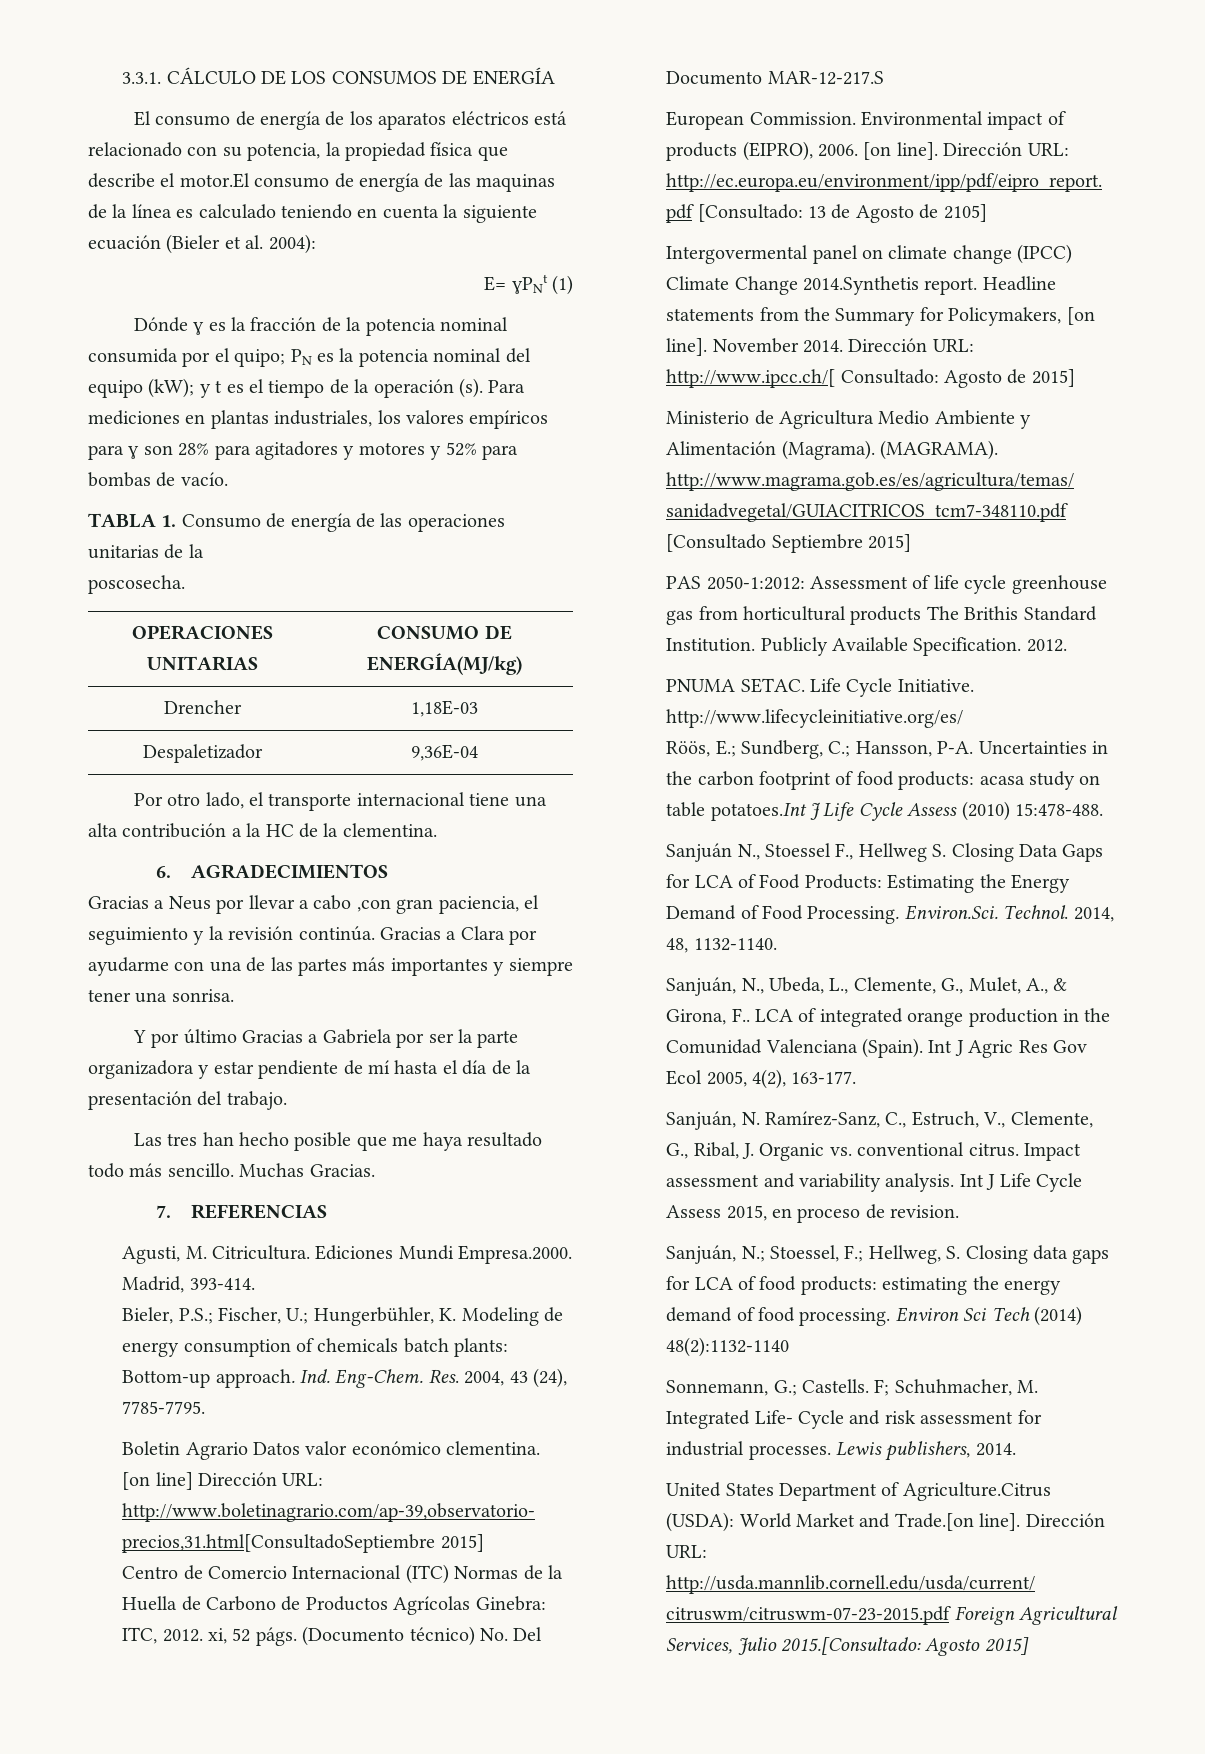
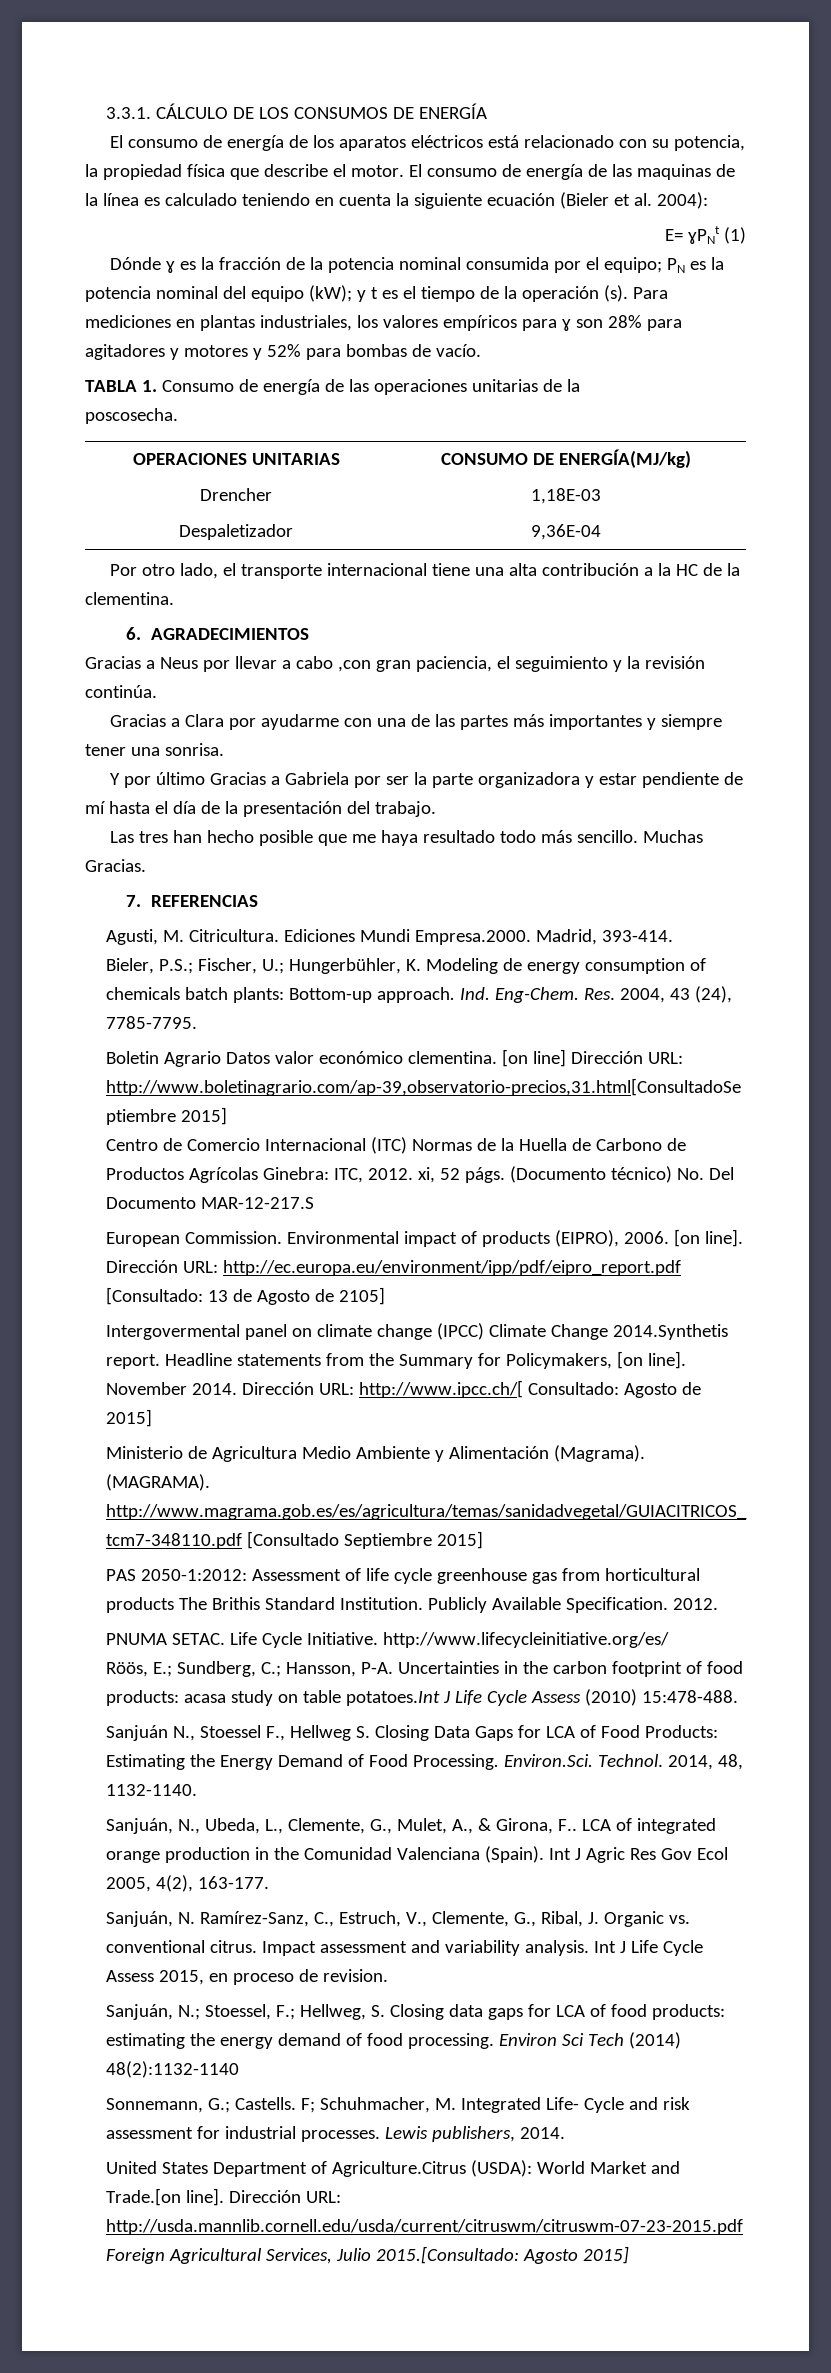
- El consumo de energía de los aparatos eléctricos está relacionado con su potencia, la propiedad física que describe el motor.El consumo de energía de las maquinas de la línea es calculado teniendo en cuenta la siguiente ecuación (Bieler et al. 2004):
+ El consumo de energía de los aparatos eléctricos está relacionado con su potencia, la propiedad física que describe el motor. El consumo de energía de las maquinas de la línea es calculado teniendo en cuenta la siguiente ecuación (Bieler et al. 2004):
- Dónde ɣ es la fracción de la potencia nominal consumida por el quipo; PN es la potencia nominal del equipo (kW); y t es el tiempo de la operación (s).
+ Dónde ɣ es la fracción de la potencia nominal consumida por el equipo; PN es la potencia nominal del equipo (kW); y t es el tiempo de la operación (s).
- Gracias a Neus por llevar a cabo ,con gran paciencia, el seguimiento y la revisión continúa. Gracias a Clara por ayudarme con una de las partes más importantes y siempre tener una sonrisa.
+ Gracias a Neus por llevar a cabo ,con gran paciencia, el seguimiento y la revisión continúa.
+ Gracias a Clara por ayudarme con una de las partes más importantes y siempre tener una sonrisa.

